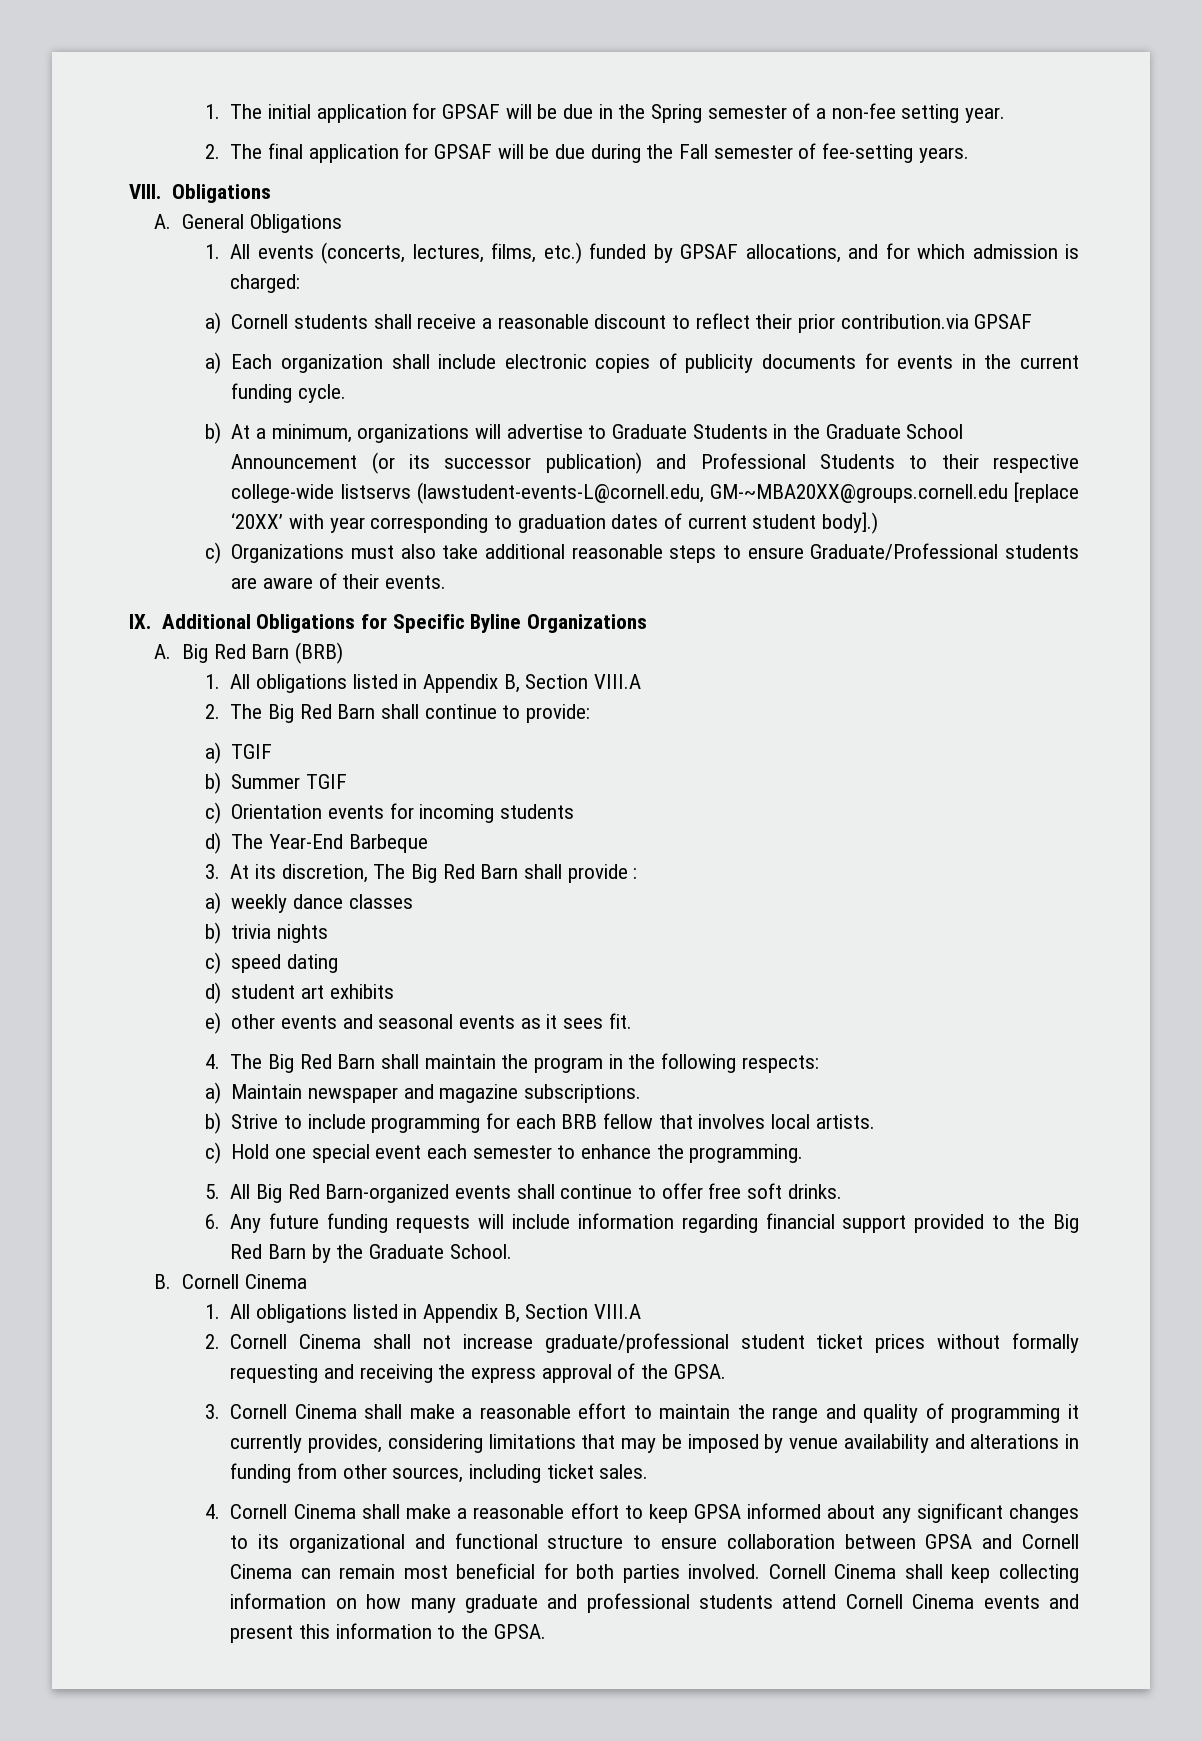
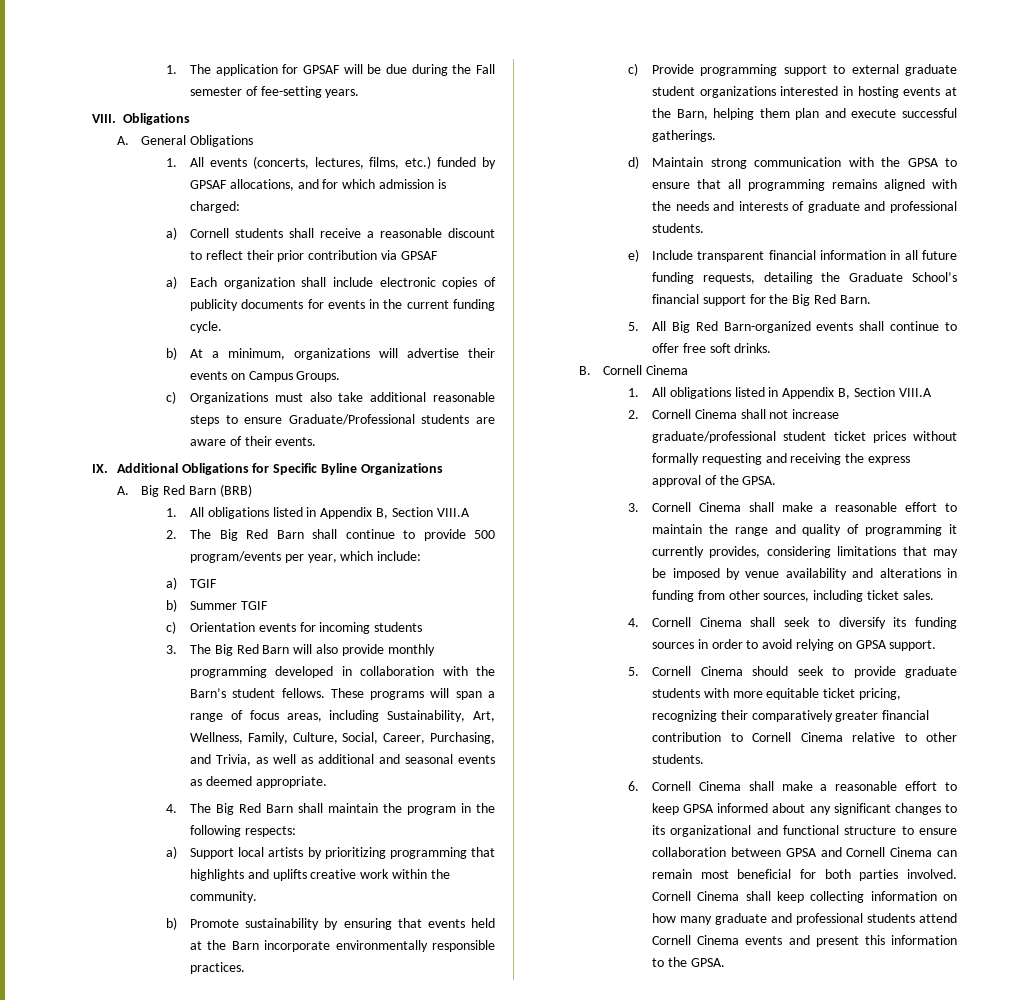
- 1. The initial application for GPSAF will be due in the Spring semester of a non-fee setting year.
- 2. The final application for GPSAF will be due during the Fall semester of fee-setting years.
+ 1. The application for GPSAF will be due during the Fall semester of fee-setting years.
- a) Cornell students shall receive a reasonable discount to reflect their prior contribution.via GPSAF
+ a) Cornell students shall receive a reasonable discount to reflect their prior contribution via GPSAF
- b) At a minimum, organizations will advertise to Graduate Students in the Graduate School Announcement (or its successor publication) and Professional Students to their respective college-wide listservs (lawstudent-events-L@cornell.edu, GM-~MBA20XX@groups.cornell.edu [replace ‘20XX’ with year corresponding to graduation dates of current student body].)
+ b) At a minimum, organizations will advertise their events on Campus Groups.
- 2. The Big Red Barn shall continue to provide:
+ 2. The Big Red Barn shall continue to provide 500 program/events per year, which include:
- d) The Year-End Barbeque
- 3. At its discretion, The Big Red Barn shall provide :
- a) weekly dance classes
- b) trivia nights
- c) speed dating
- d) student art exhibits
- e) other events and seasonal events as it sees fit.
+ 3. The Big Red Barn will also provide monthly programming developed in collaboration with the Barn’s student fellows. These programs will span a range of focus areas, including Sustainability, Art, Wellness, Family, Culture, Social, Career, Purchasing, and Trivia, as well as additional and seasonal events as deemed appropriate.
- a) Maintain newspaper and magazine subscriptions.
- b) Strive to include programming for each BRB fellow that involves local artists.
- c) Hold one special event each semester to enhance the programming.
+ a) Support local artists by prioritizing programming that highlights and uplifts creative work within the community.
+ b) Promote sustainability by ensuring that events held at the Barn incorporate environmentally responsible practices.
+ c) Provide programming support to external graduate student organizations interested in hosting events at the Barn, helping them plan and execute successful gatherings.
+ d) Maintain strong communication with the GPSA to ensure that all programming remains aligned with the needs and interests of graduate and professional students.
+ e) Include transparent financial information in all future funding requests, detailing the Graduate School’s financial support for the Big Red Barn.
- 6. Any future funding requests will include information regarding financial support provided to the Big Red Barn by the Graduate School.
- 4. Cornell Cinema shall make a reasonable effort to keep GPSA informed about any significant changes to its organizational and functional structure to ensure collaboration between GPSA and Cornell Cinema can remain most beneficial for both parties involved.
+ 4. Cornell Cinema shall seek to diversify its funding sources in order to avoid relying on GPSA support.
+ 5. Cornell Cinema should seek to provide graduate students with more equitable ticket pricing, recognizing their comparatively greater financial contribution to Cornell Cinema relative to other students.
+ 6. Cornell Cinema shall make a reasonable effort to keep GPSA informed about any significant changes to its organizational and functional structure to ensure collaboration between GPSA and Cornell Cinema can remain most beneficial for both parties involved.

